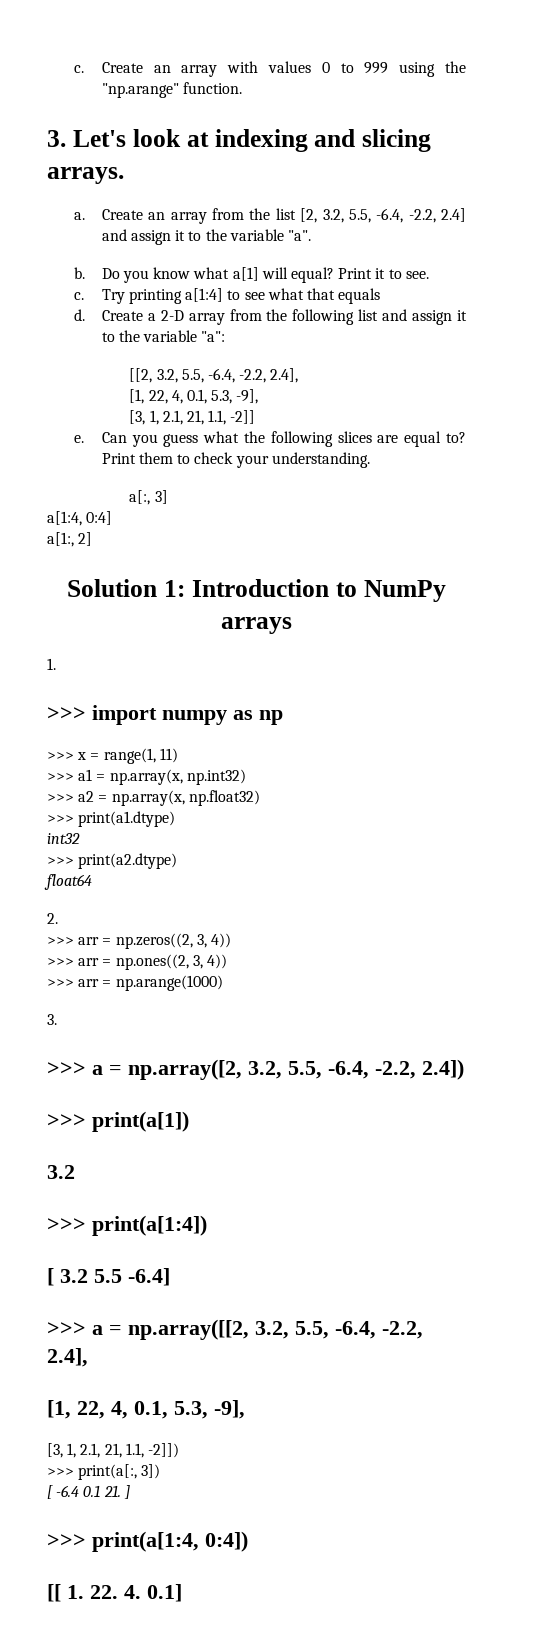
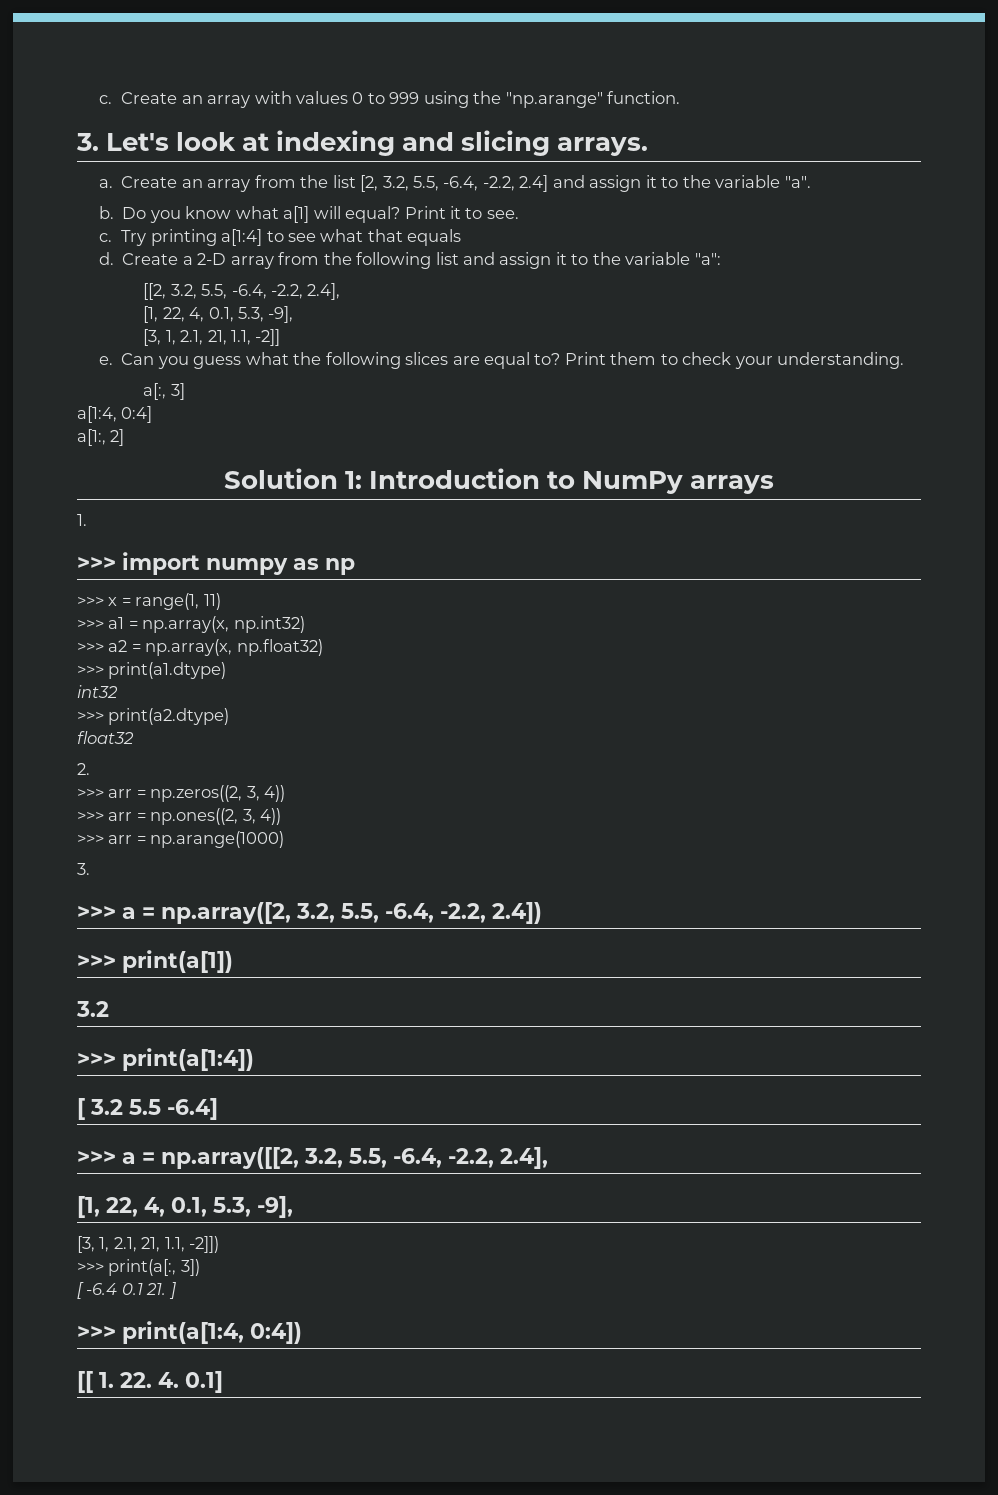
- float64
+ float32

